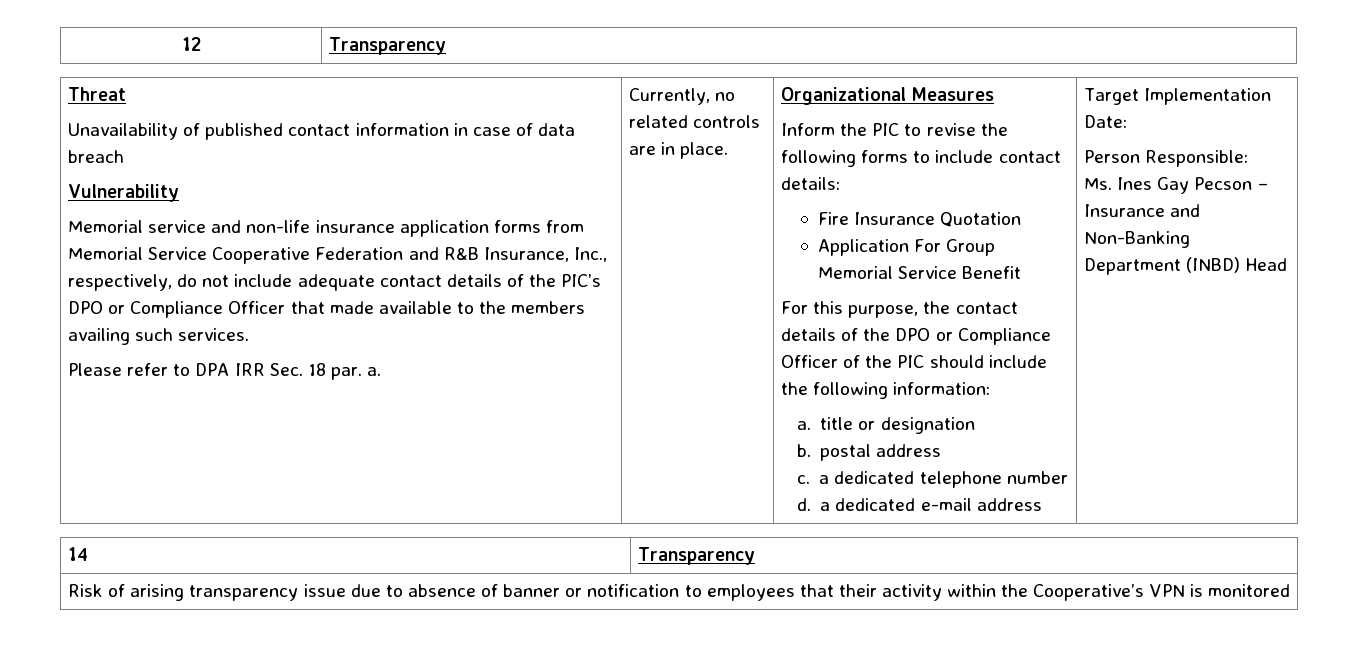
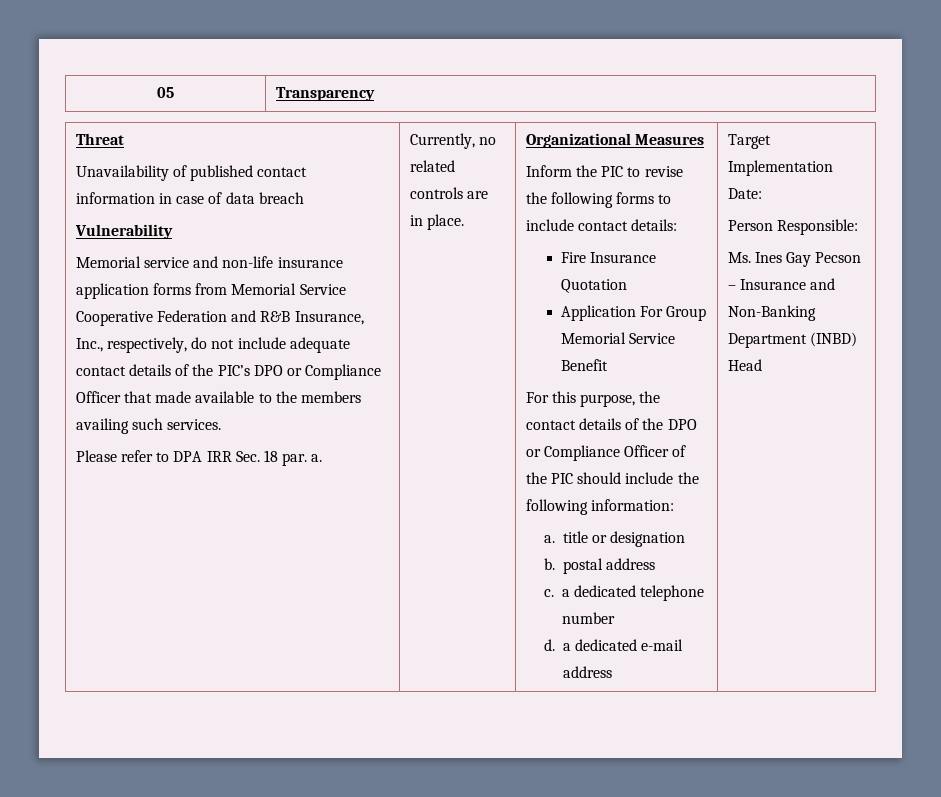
- 12 | Transparency
+ 05 | Transparency
- 14 | Transparency
- Risk of arising transparency issue due to absence of banner or notification to employees that their activity within the Cooperative’s VPN is monitored

